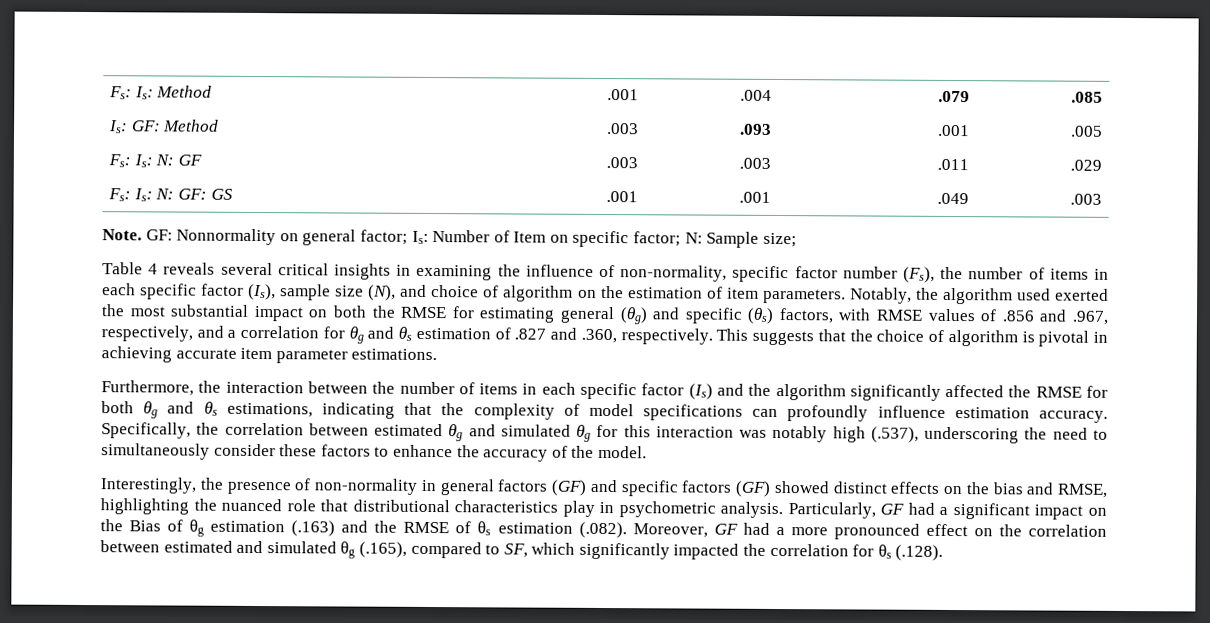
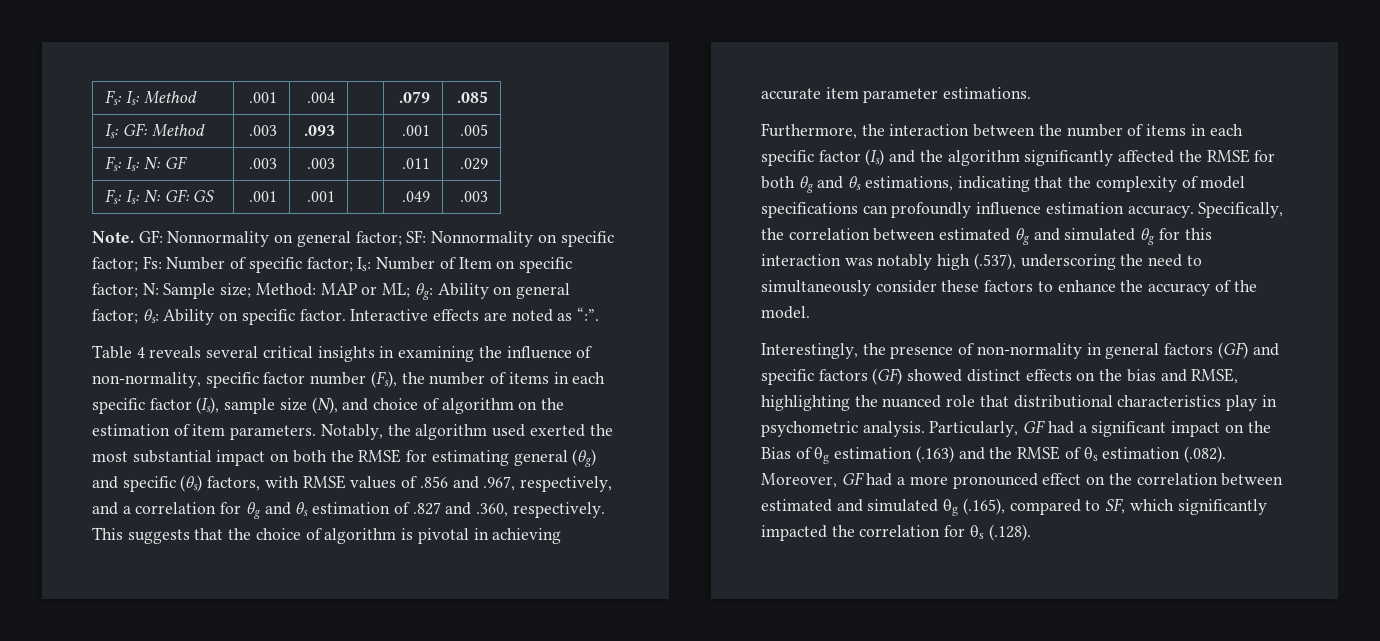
- GF: Nonnormality on general factor; Is: Number of Item on specific factor; N: Sample size;
+ GF: Nonnormality on general factor; SF: Nonnormality on specific factor; Fs: Number of specific factor; Is: Number of Item on specific factor; N: Sample size; Method: MAP or ML; θg: Ability on general factor; θs: Ability on specific factor. Interactive effects are noted as “:”.

